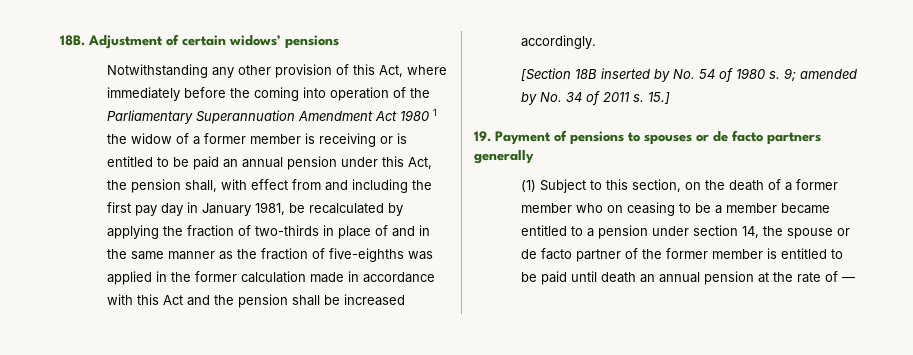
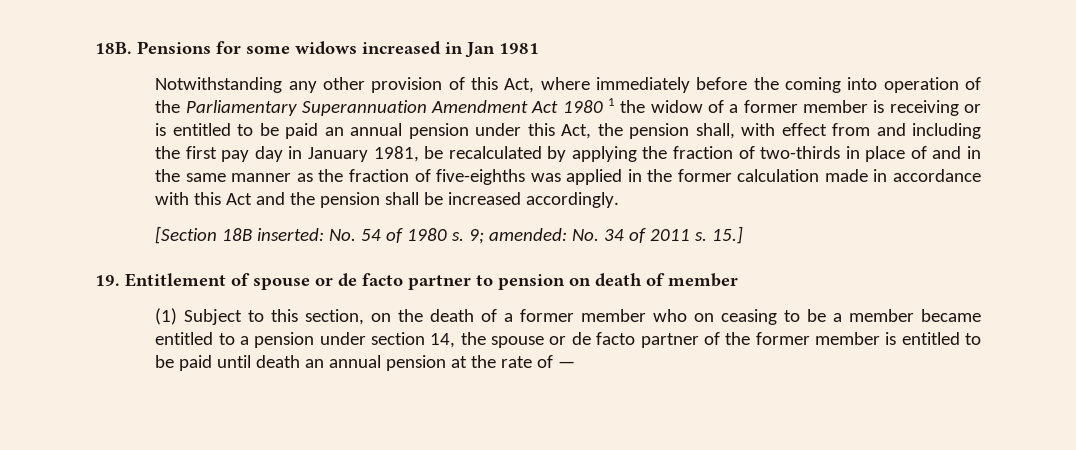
- Adjustment of certain widows’ pensions
+ Pensions for some widows increased in Jan 1981
- [Section 18B inserted by No. 54 of 1980 s.
+ [Section 18B inserted: No. 54 of 1980 s.
- 9; amended by No. 34 of 2011 s.
+ 9; amended: No. 34 of 2011 s.
- 19. Payment of pensions to spouses or de facto partners generally
+ 19. Entitlement of spouse or de facto partner to pension on death of member

